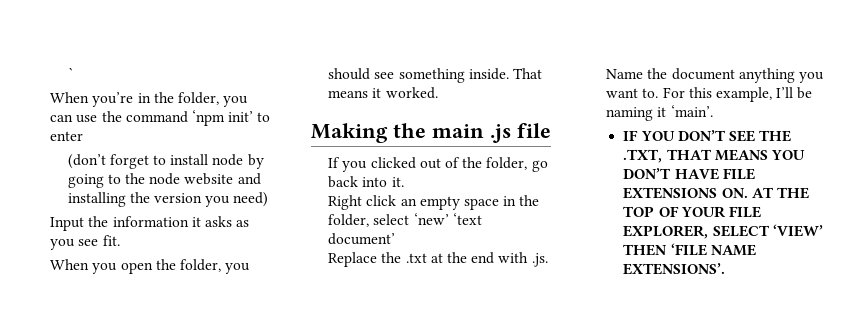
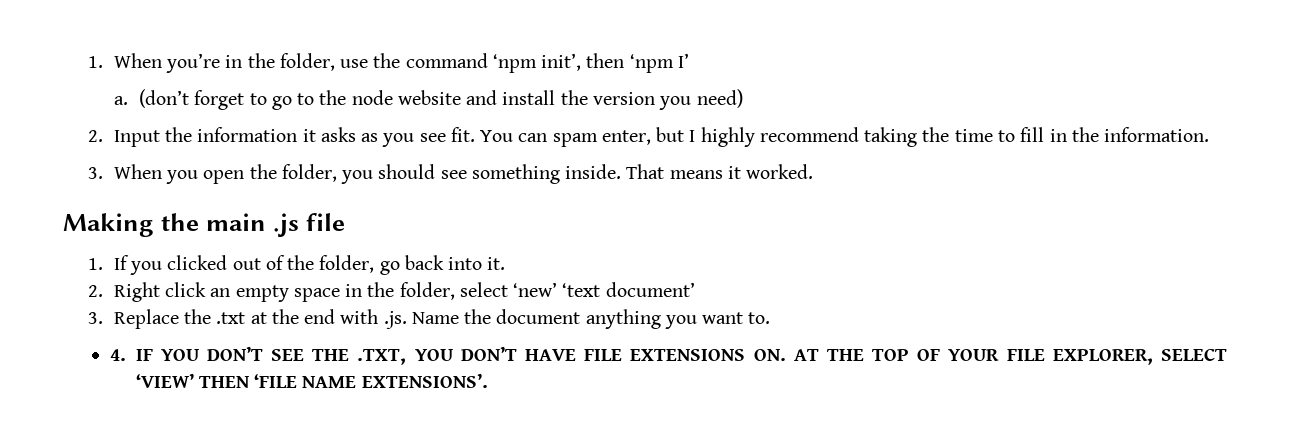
- `
- When you’re in the folder, you can use the command ‘npm init’ to enter
- (don’t forget to install node by going to the node website and installing the version you need)
+ 1. When you’re in the folder, use the command ‘npm init’, then ‘npm I’
+ a. (don’t forget to go to the node website and install the version you need)
- Input the information it asks as you see fit.
- When you open the folder, you should see something inside.
+ 2. Input the information it asks as you see fit. You can spam enter, but I highly recommend taking the time to fill in the information.
+ 3. When you open the folder, you should see something inside.
- If you clicked out of the folder, go back into it.
+ 1. If you clicked out of the folder, go back into it.
- Right click an empty space in the folder, select ‘new’ ‘text document’
+ 2. Right click an empty space in the folder, select ‘new’ ‘text document’
- Replace the .txt at the end with .js. Name the document anything you want to. For this example, I’ll be naming it ‘main’.
- IF YOU DON’T SEE THE .TXT, THAT MEANS YOU DON’T HAVE FILE EXTENSIONS ON. AT THE TOP OF YOUR FILE EXPLORER, SELECT ‘VIEW’ THEN ‘FILE NAME EXTENSIONS’.
+ 3. Replace the .txt at the end with .js. Name the document anything you want to.
+ 4. IF YOU DON’T SEE THE .TXT, YOU DON’T HAVE FILE EXTENSIONS ON. AT THE TOP OF YOUR FILE EXPLORER, SELECT ‘VIEW’ THEN ‘FILE NAME EXTENSIONS’.

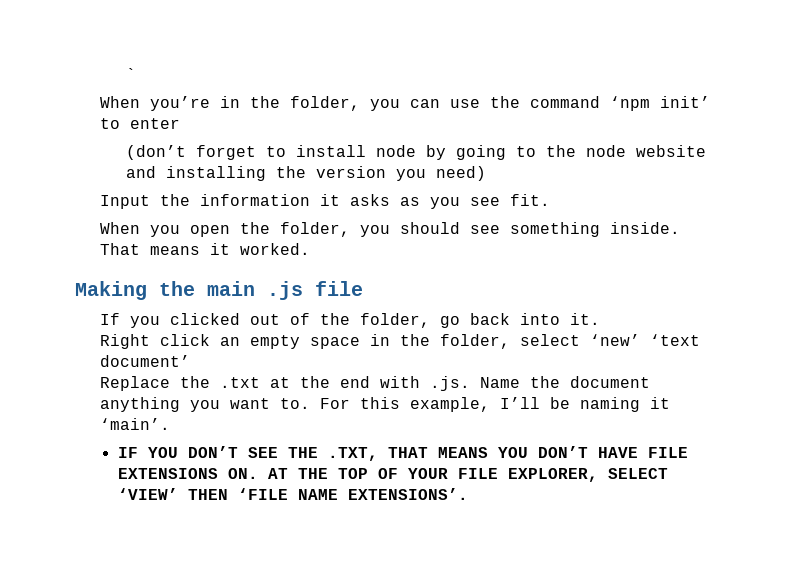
- 1. When you’re in the folder, use the command ‘npm init’, then ‘npm I’
- a. (don’t forget to go to the node website and install the version you need)
+ `
+ When you’re in the folder, you can use the command ‘npm init’ to enter
+ (don’t forget to install node by going to the node website and installing the version you need)
- 2. Input the information it asks as you see fit. You can spam enter, but I highly recommend taking the time to fill in the information.
- 3. When you open the folder, you should see something inside.
+ Input the information it asks as you see fit.
+ When you open the folder, you should see something inside.
- 1. If you clicked out of the folder, go back into it.
+ If you clicked out of the folder, go back into it.
- 2. Right click an empty space in the folder, select ‘new’ ‘text document’
+ Right click an empty space in the folder, select ‘new’ ‘text document’
- 3. Replace the .txt at the end with .js. Name the document anything you want to.
- 4. IF YOU DON’T SEE THE .TXT, YOU DON’T HAVE FILE EXTENSIONS ON. AT THE TOP OF YOUR FILE EXPLORER, SELECT ‘VIEW’ THEN ‘FILE NAME EXTENSIONS’.
+ Replace the .txt at the end with .js. Name the document anything you want to. For this example, I’ll be naming it ‘main’.
+ IF YOU DON’T SEE THE .TXT, THAT MEANS YOU DON’T HAVE FILE EXTENSIONS ON. AT THE TOP OF YOUR FILE EXPLORER, SELECT ‘VIEW’ THEN ‘FILE NAME EXTENSIONS’.

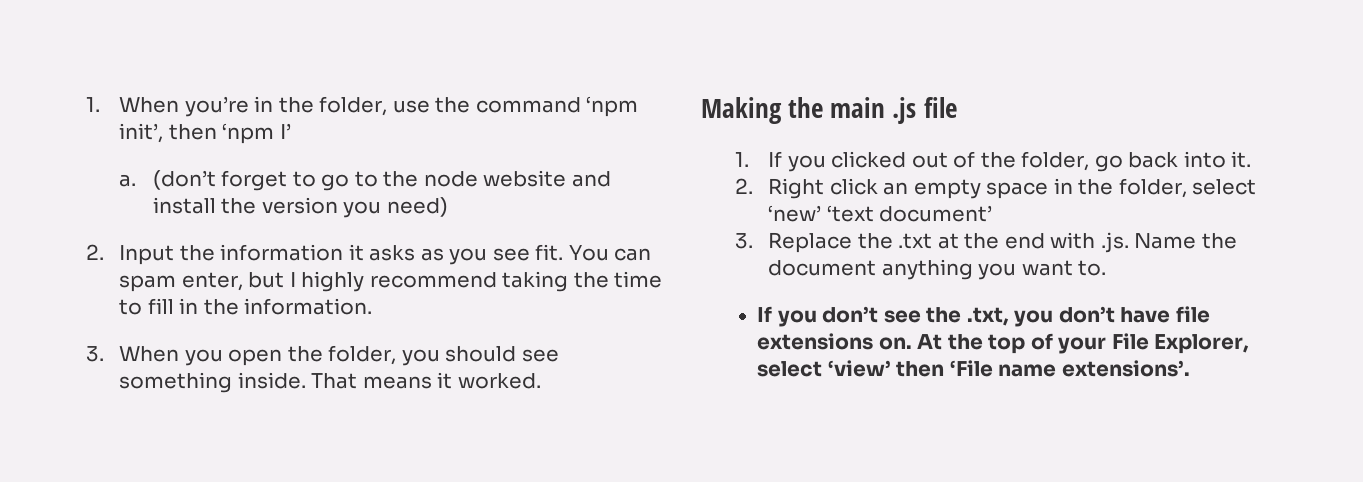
- `
- When you’re in the folder, you can use the command ‘npm init’ to enter
- (don’t forget to install node by going to the node website and installing the version you need)
+ 1. When you’re in the folder, use the command ‘npm init’, then ‘npm I’
+ a. (don’t forget to go to the node website and install the version you need)
- Input the information it asks as you see fit.
- When you open the folder, you should see something inside.
+ 2. Input the information it asks as you see fit. You can spam enter, but I highly recommend taking the time to fill in the information.
+ 3. When you open the folder, you should see something inside.
- If you clicked out of the folder, go back into it.
+ 1. If you clicked out of the folder, go back into it.
- Right click an empty space in the folder, select ‘new’ ‘text document’
+ 2. Right click an empty space in the folder, select ‘new’ ‘text document’
- Replace the .txt at the end with .js. Name the document anything you want to. For this example, I’ll be naming it ‘main’.
- IF YOU DON’T SEE THE .TXT, THAT MEANS YOU DON’T HAVE FILE EXTENSIONS ON. AT THE TOP OF YOUR FILE EXPLORER, SELECT ‘VIEW’ THEN ‘FILE NAME EXTENSIONS’.
+ 3. Replace the .txt at the end with .js. Name the document anything you want to.
+ If you don’t see the .txt, you don’t have file extensions on. At the top of your File Explorer, select ‘view’ then ‘File name extensions’.

